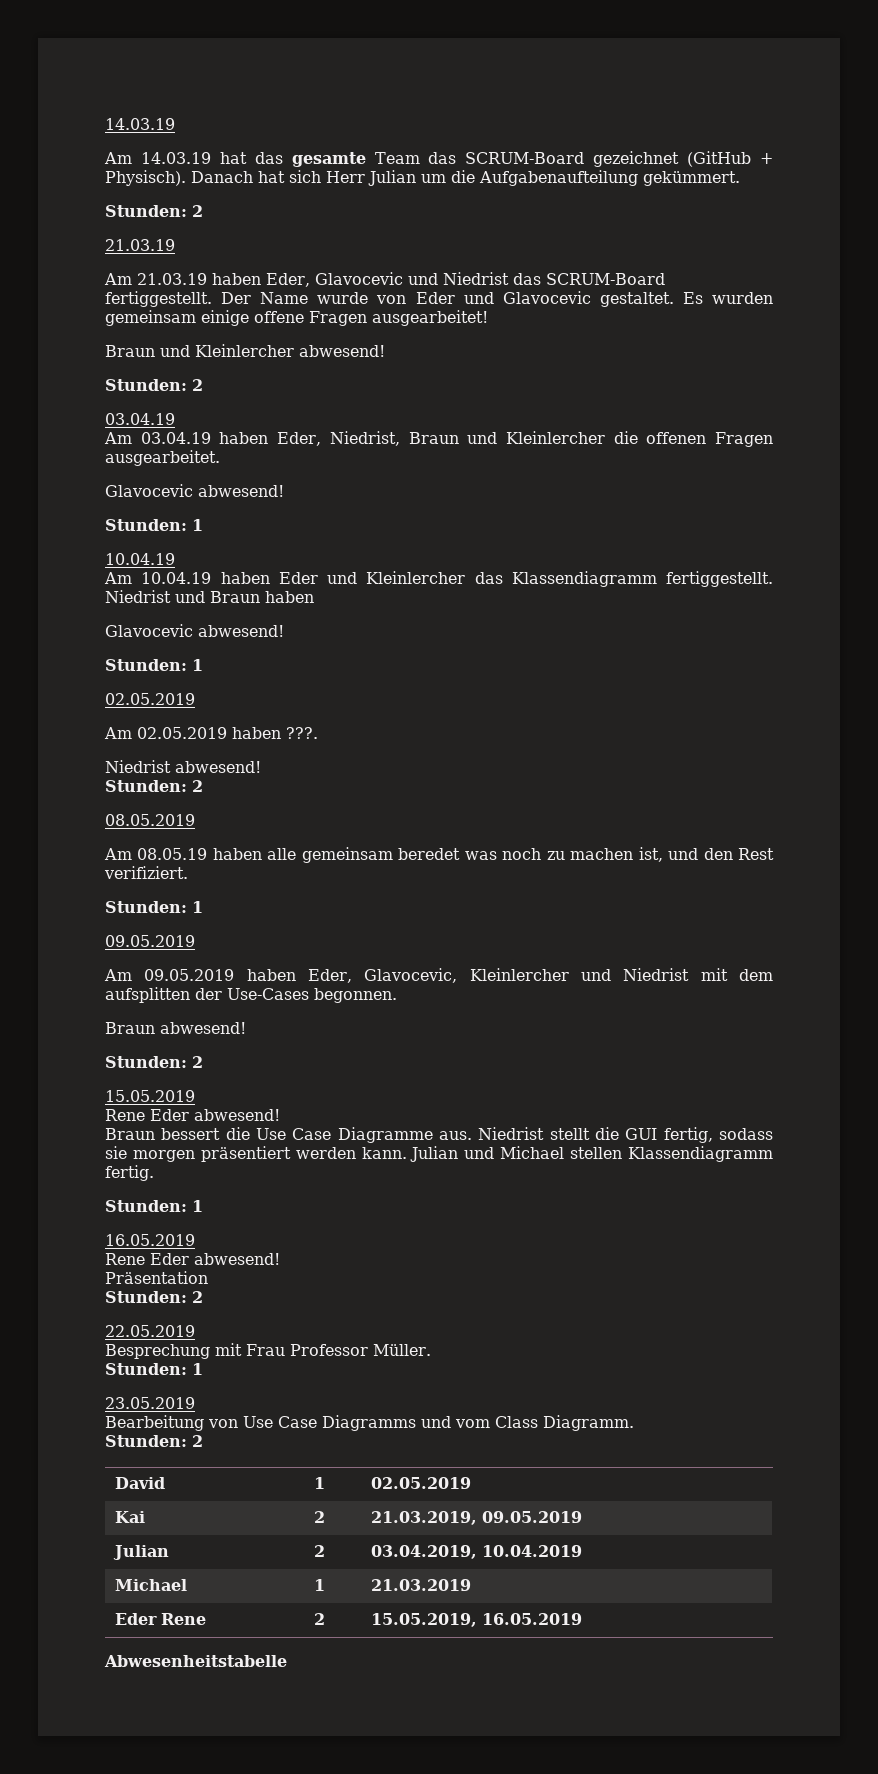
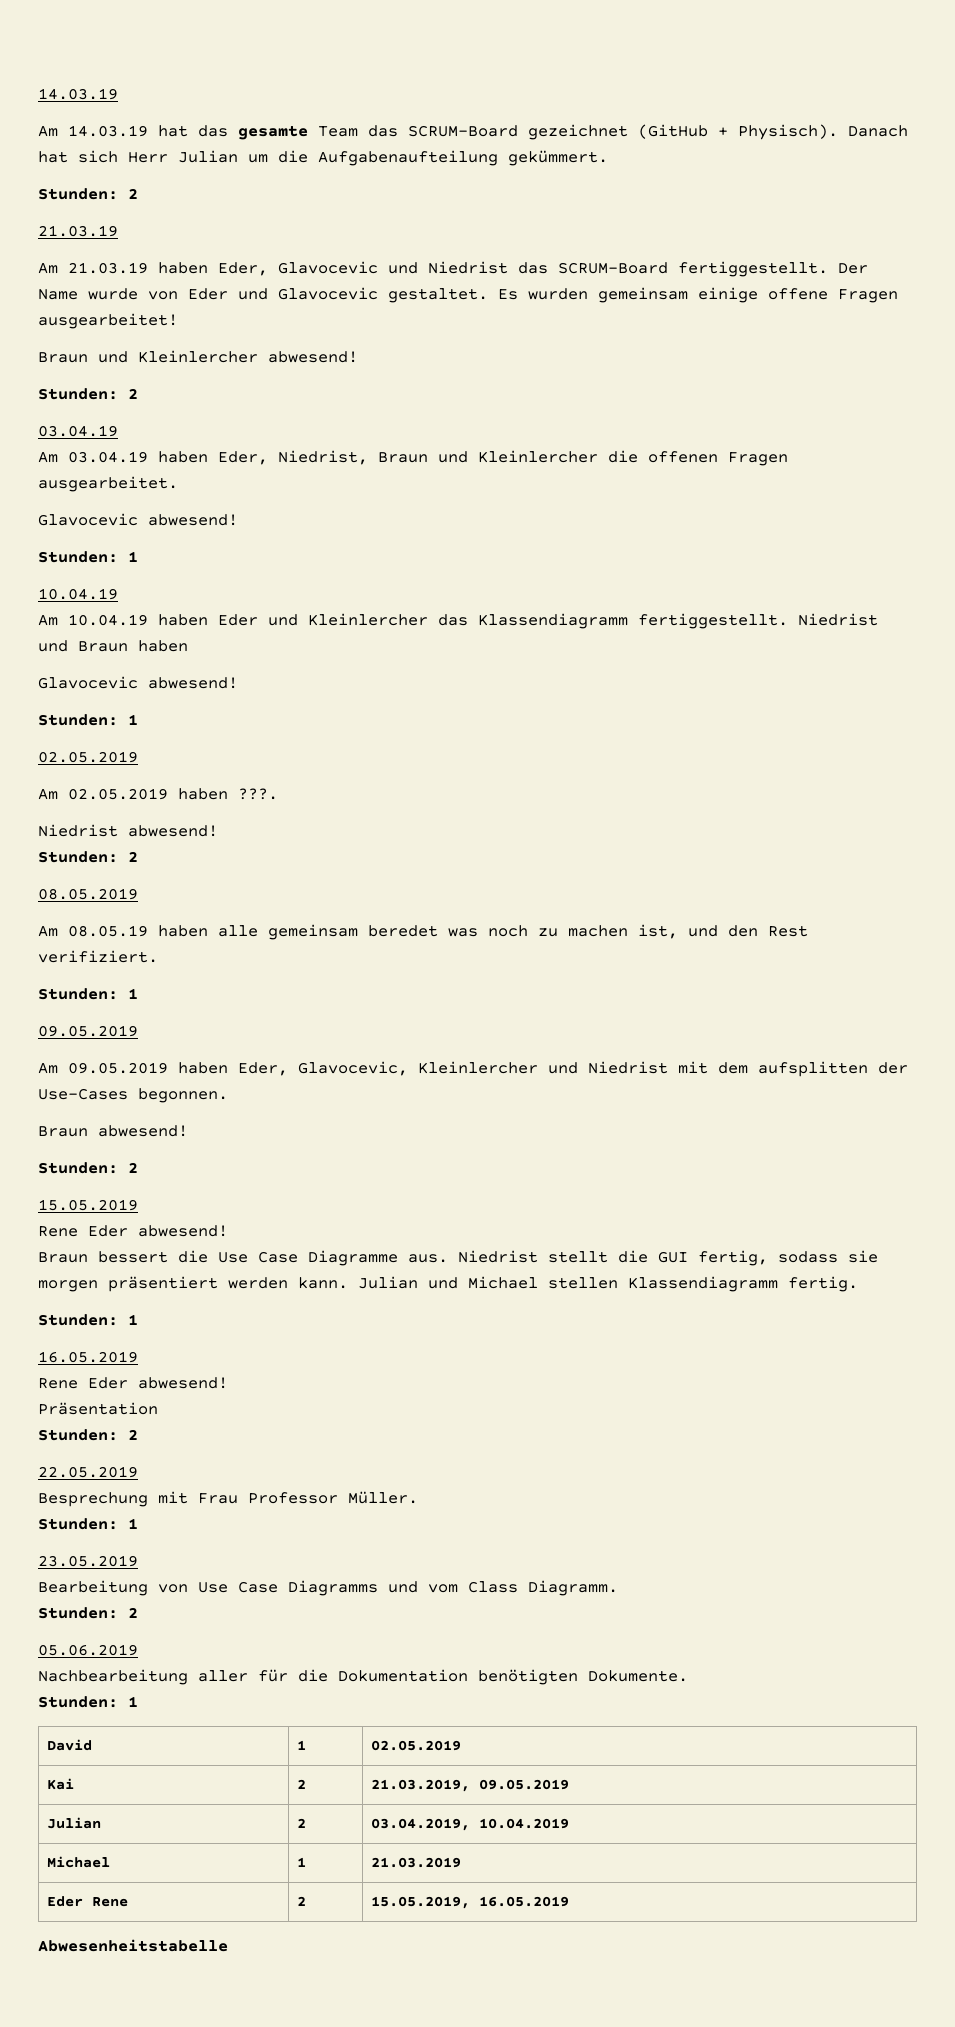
+ 05.06.2019
+ Nachbearbeitung aller für die Dokumentation benötigten Dokumente.
+ Stunden: 1

